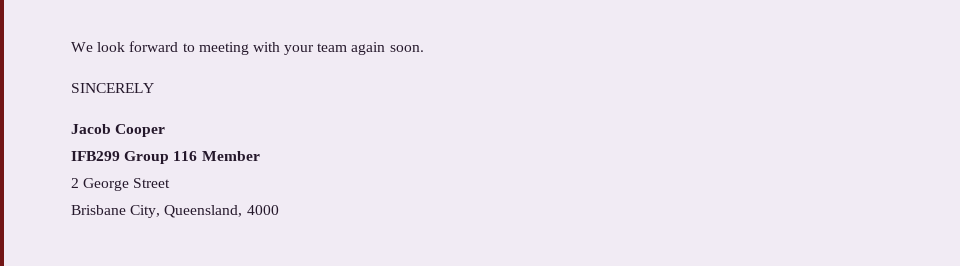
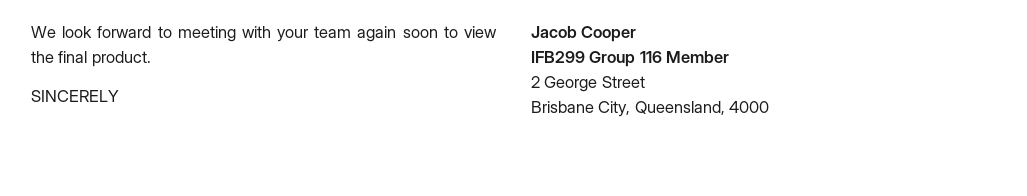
- We look forward to meeting with your team again soon.
+ We look forward to meeting with your team again soon to view the final product.

